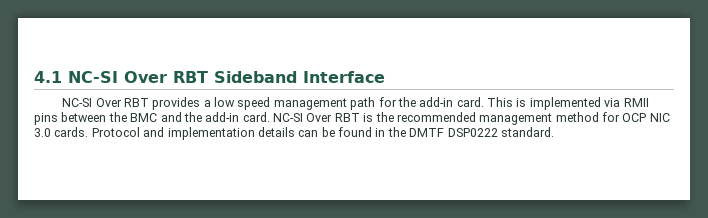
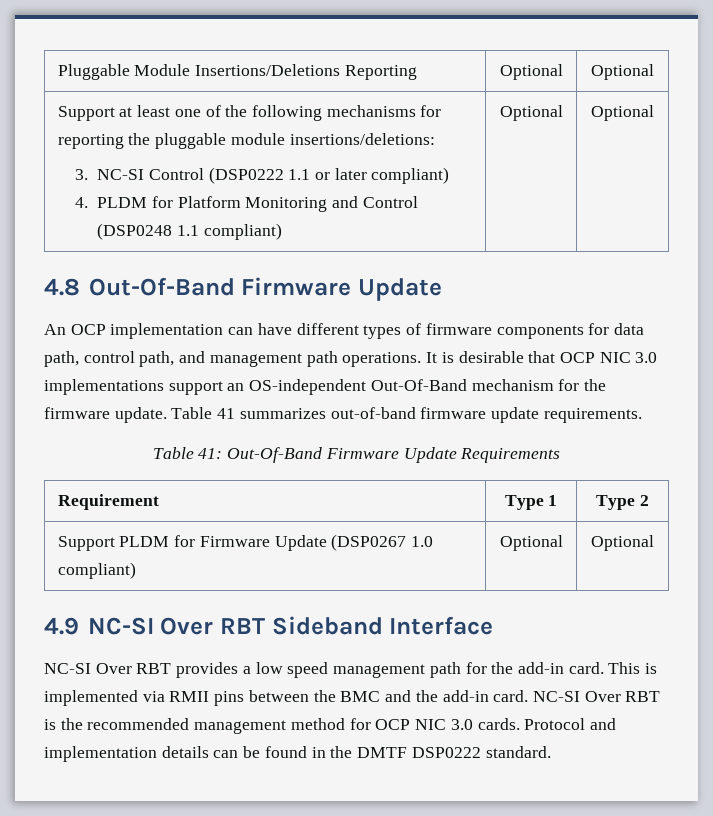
- 4.1 NC-SI Over RBT Sideband Interface
+ Pluggable Module Insertions/Deletions Reporting | Optional | Optional
+ Support at least one of the following mechanisms for reporting the pluggable module insertions/deletions:
+ 3. NC-SI Control (DSP0222 1.1 or later compliant)
+ 4. PLDM for Platform Monitoring and Control (DSP0248 1.1 compliant) | Optional | Optional
+ 4.8 Out-Of-Band Firmware Update
+ An OCP implementation can have different types of firmware components for data path, control path, and management path operations. It is desirable that OCP NIC 3.0 implementations support an OS-independent Out-Of-Band mechanism for the firmware update. Table 41 summarizes out-of-band firmware update requirements.
+ Table 41: Out-Of-Band Firmware Update Requirements
+ Requirement | Type 1 | Type 2
+ Support PLDM for Firmware Update (DSP0267 1.0 compliant) | Optional | Optional
+ 4.9 NC-SI Over RBT Sideband Interface

